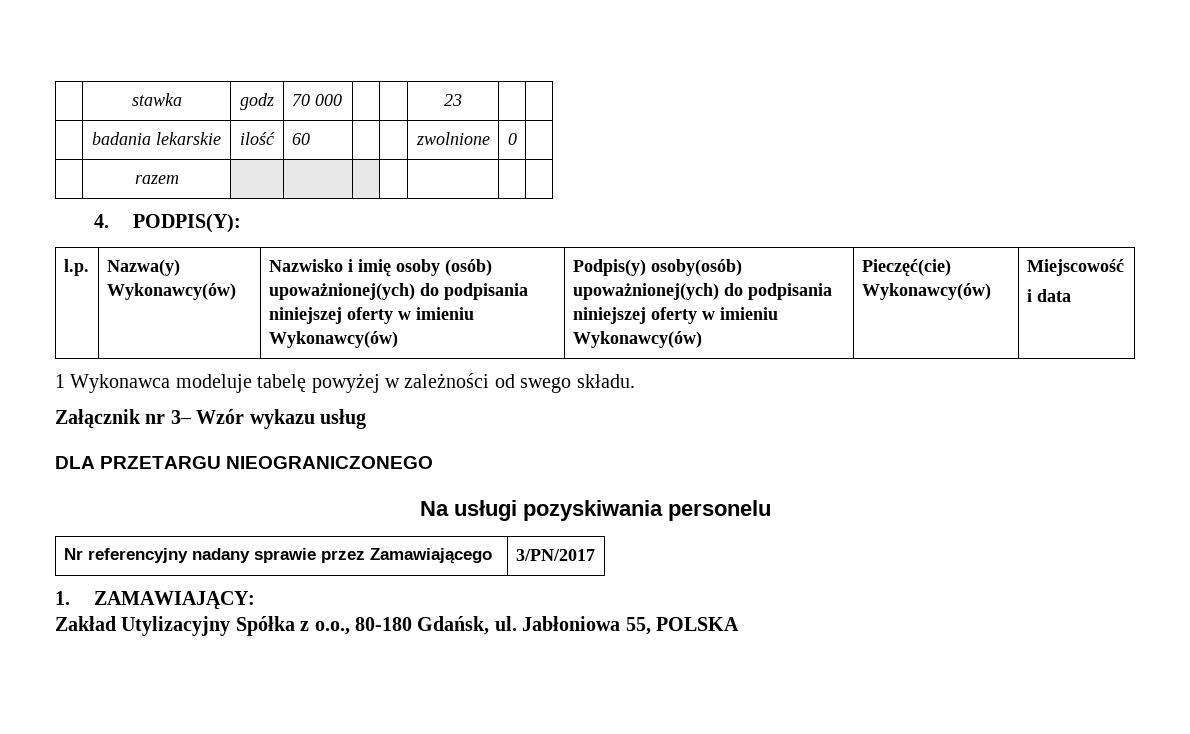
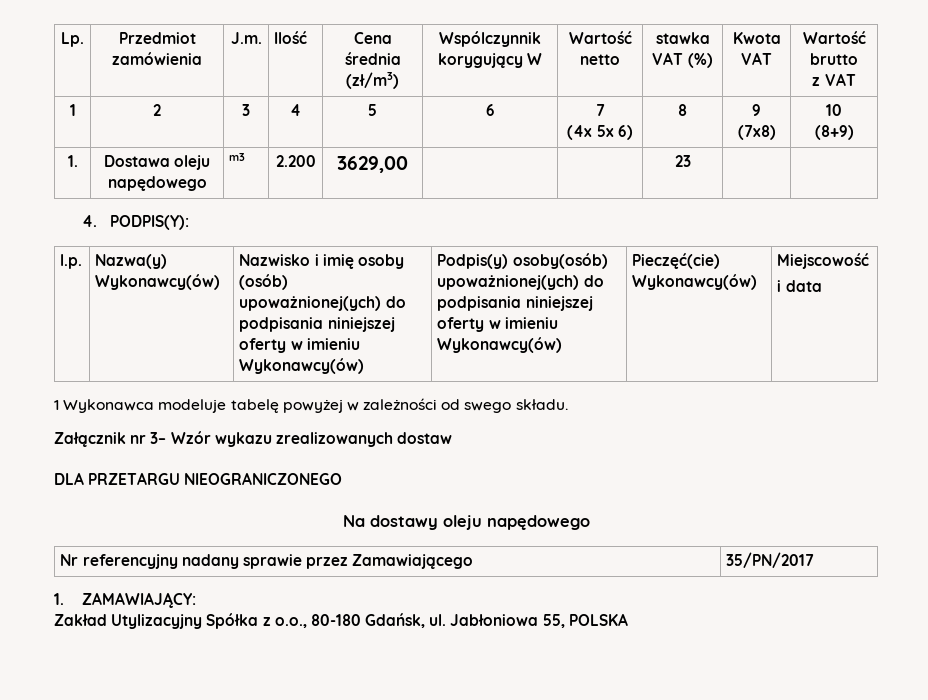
- | stawka | godz | 70 000 | | | 23 | |
- | badania lekarskie | ilość | 60 | | | zwolnione | 0 |
- | razem | | | | | | |
+ Lp. | Przedmiot zamówienia | J.m. | Ilość | Cena średnia (zł/m3) | Wspólczynnik korygujący W | Wartość netto | stawka VAT (%) | Kwota VAT | Wartość brutto
+ z VAT
+ 1 | 2 | 3 | 4 | 5 | 6 | 7
+ (4x 5x 6) | 8 | 9
+ (7x8) | 10
+ (8+9)
+ 1. | Dostawa oleju napędowego | m3 | 2.200 | 3629,00 | | | 23 | |
- Załącznik nr 3– Wzór wykazu usług
+ Załącznik nr 3– Wzór wykazu zrealizowanych dostaw
- Na usługi pozyskiwania personelu
+ Na dostawy oleju napędowego
- Nr referencyjny nadany sprawie przez Zamawiającego | 3/PN/2017
+ Nr referencyjny nadany sprawie przez Zamawiającego | 35/PN/2017

